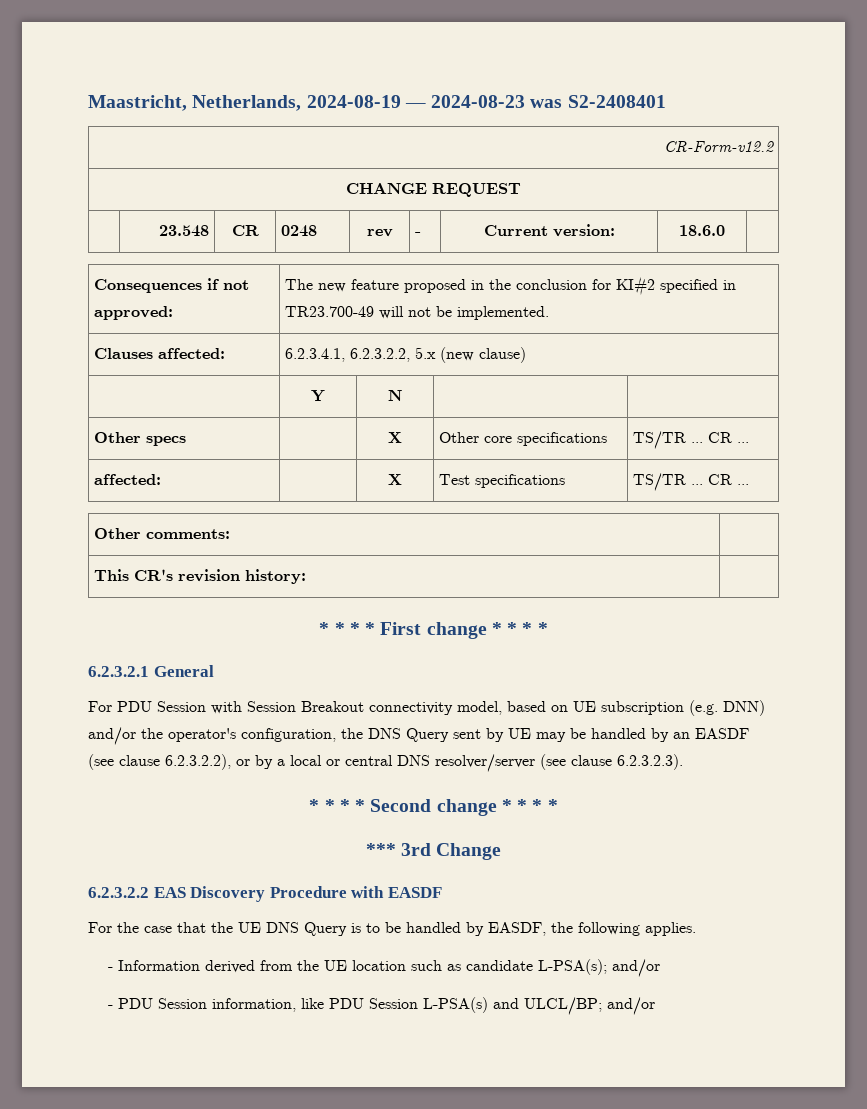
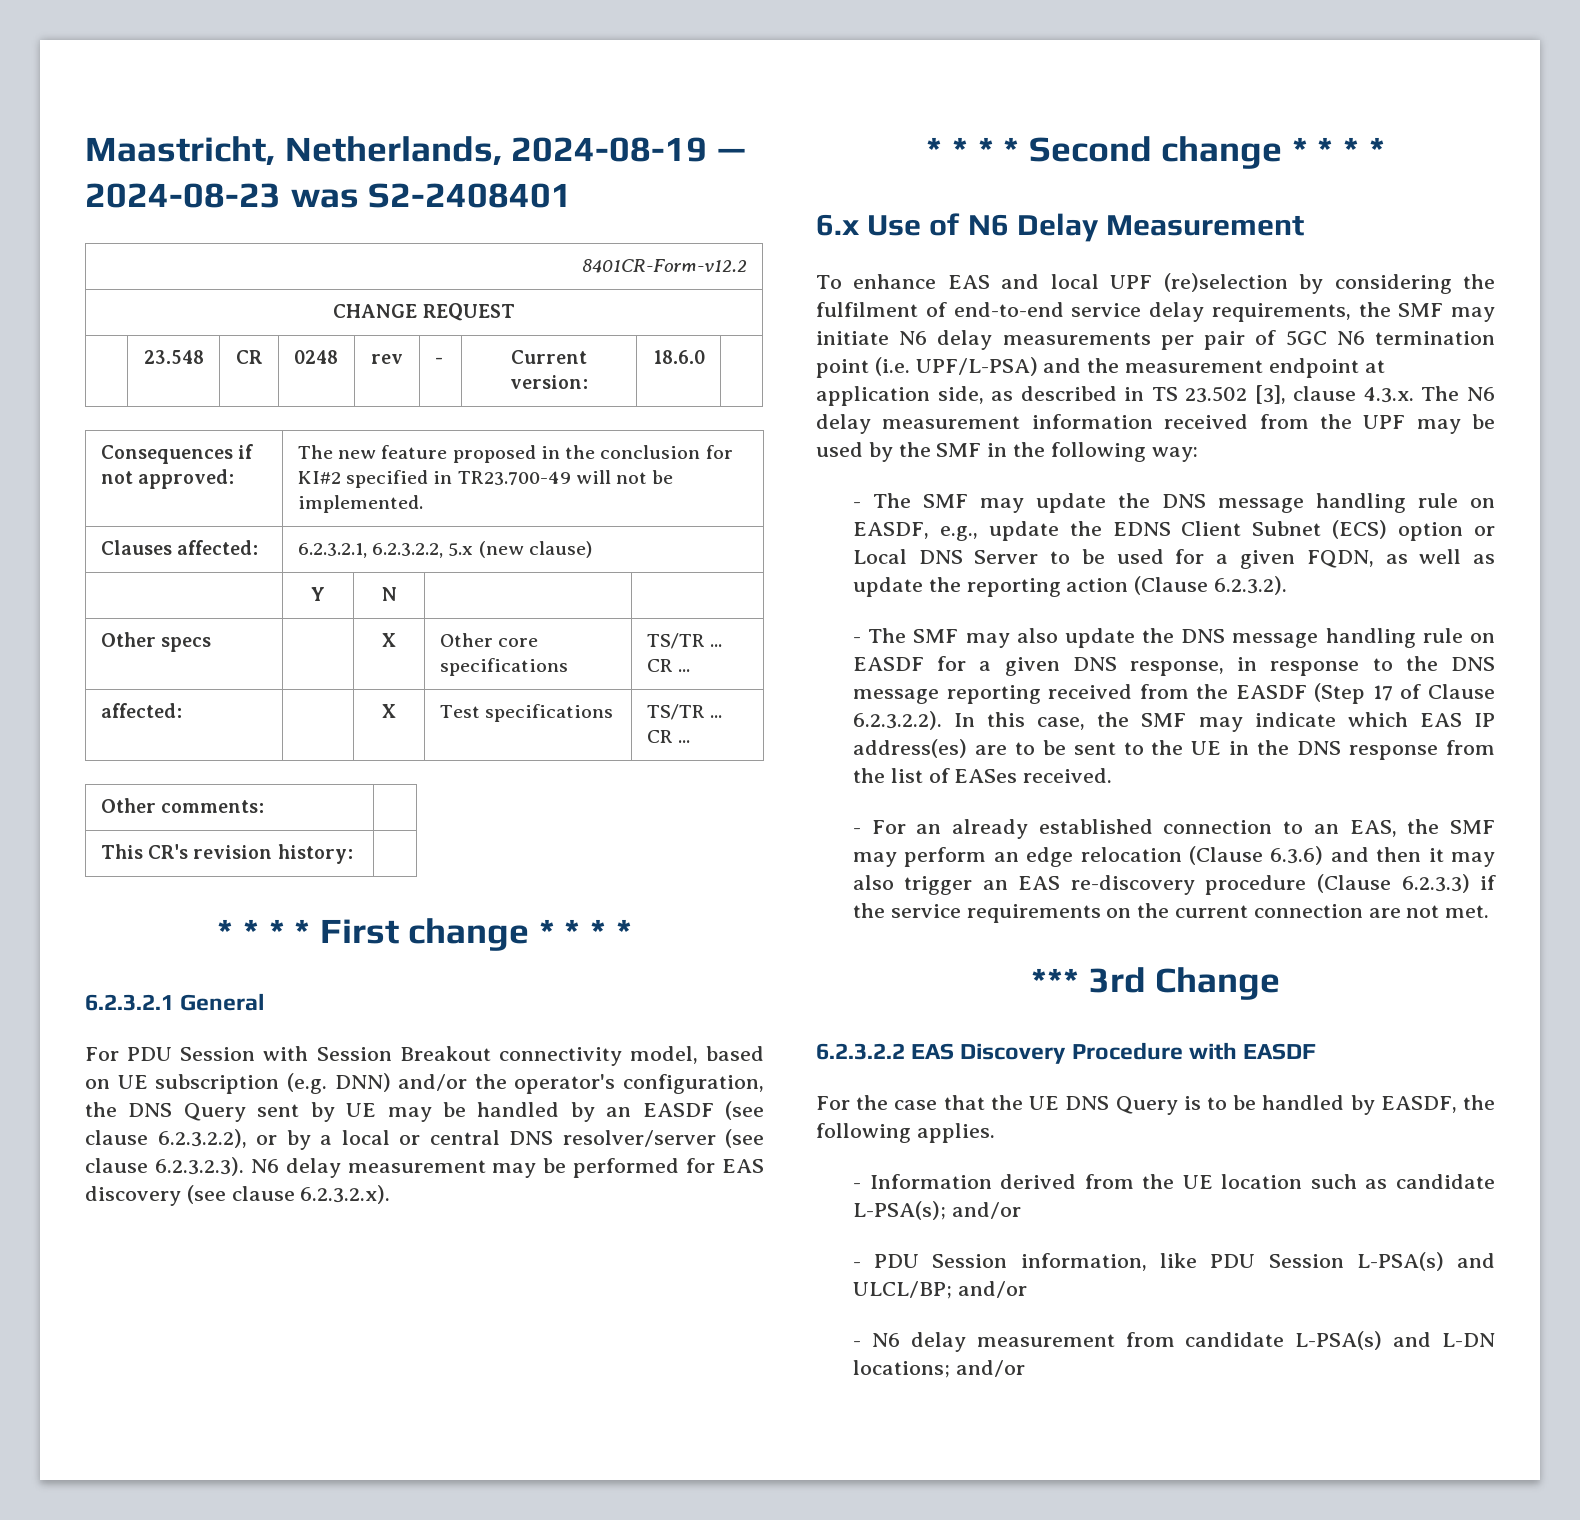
- CR-Form-v12.2
+ 8401CR-Form-v12.2
- Clauses affected: | 6.2.3.4.1, 6.2.3.2.2, 5.x (new clause)
+ Clauses affected: | 6.2.3.2.1, 6.2.3.2.2, 5.x (new clause)
- For PDU Session with Session Breakout connectivity model, based on UE subscription (e.g. DNN) and/or the operator's configuration, the DNS Query sent by UE may be handled by an EASDF (see clause 6.2.3.2.2), or by a local or central DNS resolver/server (see clause 6.2.3.2.3).
+ For PDU Session with Session Breakout connectivity model, based on UE subscription (e.g. DNN) and/or the operator's configuration, the DNS Query sent by UE may be handled by an EASDF (see clause 6.2.3.2.2), or by a local or central DNS resolver/server (see clause 6.2.3.2.3). N6 delay measurement may be performed for EAS discovery (see clause 6.2.3.2.x).
+ 6.x Use of N6 Delay Measurement
+ To enhance EAS and local UPF (re)selection by considering the fulfilment of end-to-end service delay requirements, the SMF may initiate N6 delay measurements per pair of 5GC N6 termination point (i.e. UPF/L-PSA) and the measurement endpoint at application side, as described in TS 23.502 [3], clause 4.3.x. The N6 delay measurement information received from the UPF may be used by the SMF in the following way:
+ - The SMF may update the DNS message handling rule on EASDF, e.g., update the EDNS Client Subnet (ECS) option or Local DNS Server to be used for a given FQDN, as well as update the reporting action (Clause 6.2.3.2).
+ - The SMF may also update the DNS message handling rule on EASDF for a given DNS response, in response to the DNS message reporting received from the EASDF (Step 17 of Clause 6.2.3.2.2). In this case, the SMF may indicate which EAS IP address(es) are to be sent to the UE in the DNS response from the list of EASes received.
+ - For an already established connection to an EAS, the SMF may perform an edge relocation (Clause 6.3.6) and then it may also trigger an EAS re-discovery procedure (Clause 6.2.3.3) if the service requirements on the current connection are not met.
+ - N6 delay measurement from candidate L-PSA(s) and L-DN locations; and/or

